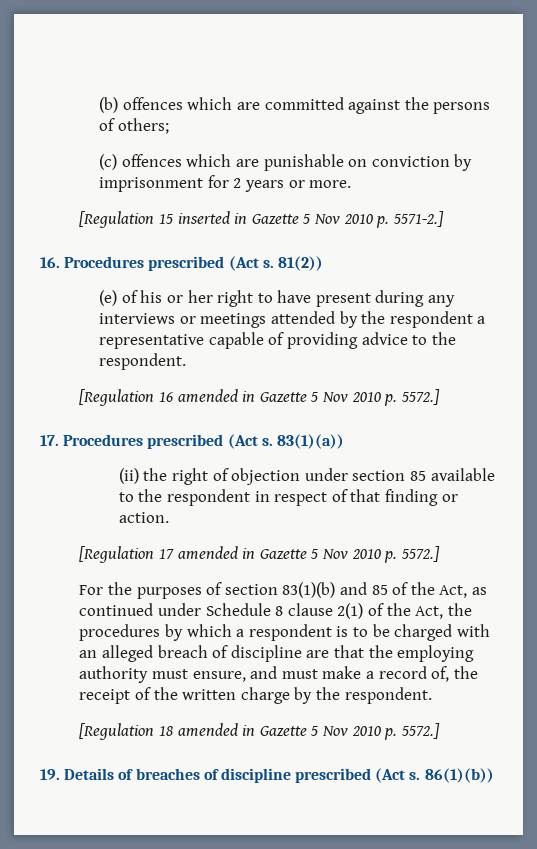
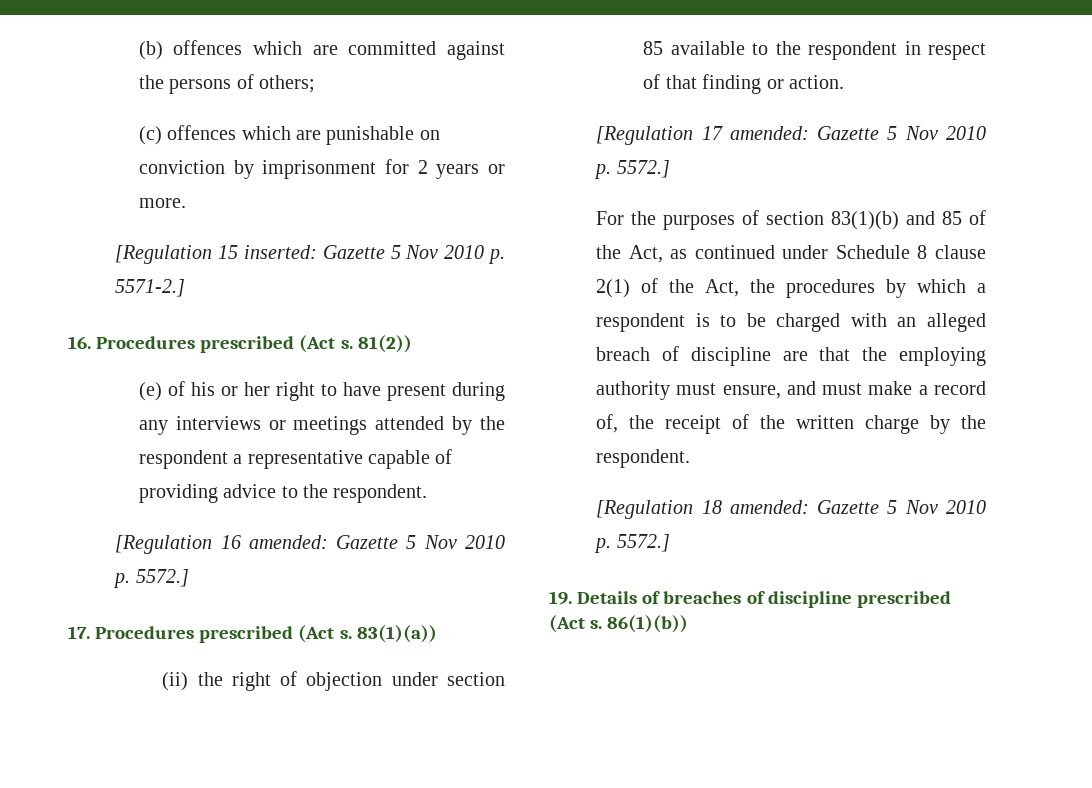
- [Regulation 15 inserted in Gazette 5 Nov 2010 p. 5571-2.]
+ [Regulation 15 inserted: Gazette 5 Nov 2010 p. 5571-2.]
- [Regulation 16 amended in Gazette 5 Nov 2010 p. 5572.]
+ [Regulation 16 amended: Gazette 5 Nov 2010 p. 5572.]
- [Regulation 17 amended in Gazette 5 Nov 2010 p. 5572.]
+ [Regulation 17 amended: Gazette 5 Nov 2010 p. 5572.]
- [Regulation 18 amended in Gazette 5 Nov 2010 p. 5572.]
+ [Regulation 18 amended: Gazette 5 Nov 2010 p. 5572.]

